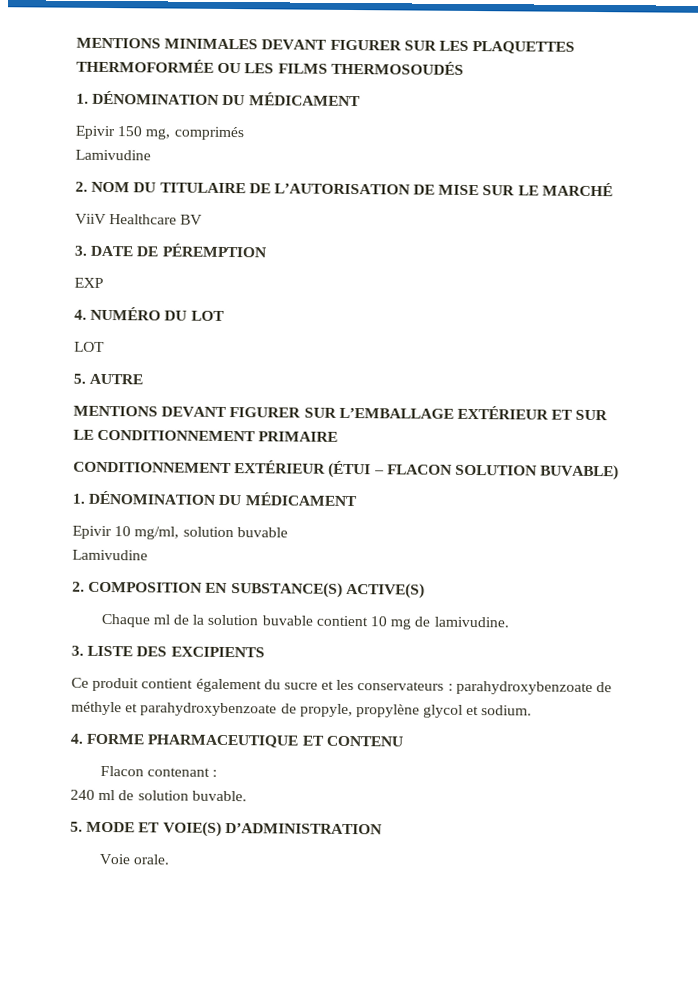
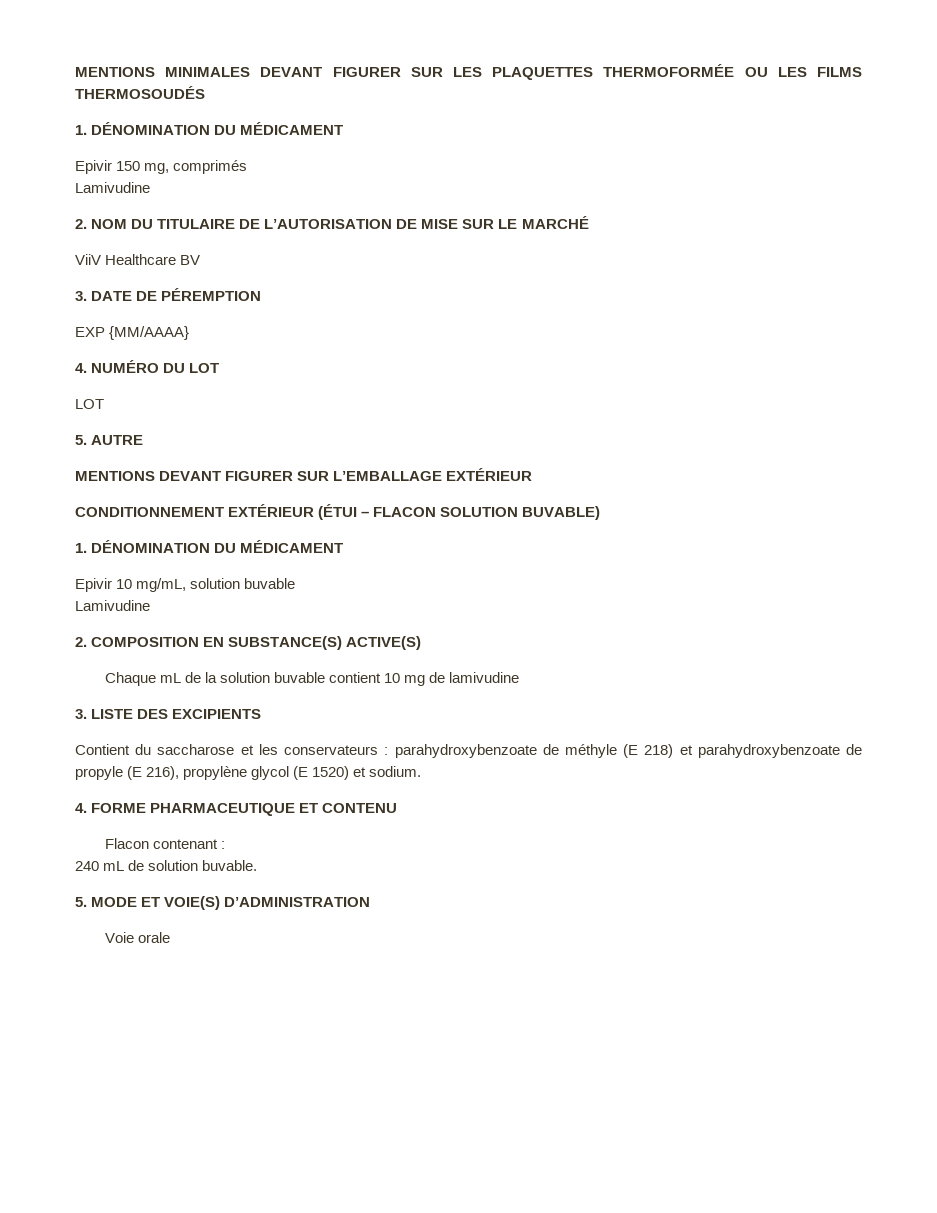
- EXP
+ EXP {MM/AAAA}
- MENTIONS DEVANT FIGURER SUR L’EMBALLAGE EXTÉRIEUR ET SUR LE CONDITIONNEMENT PRIMAIRE
+ MENTIONS DEVANT FIGURER SUR L’EMBALLAGE EXTÉRIEUR
- Epivir 10 mg/ml, solution buvable
+ Epivir 10 mg/mL, solution buvable
- Chaque ml de la solution buvable contient 10 mg de lamivudine.
+ Chaque mL de la solution buvable contient 10 mg de lamivudine
- Ce produit contient également du sucre et les conservateurs : parahydroxybenzoate de méthyle et parahydroxybenzoate de propyle, propylène glycol et sodium.
+ Contient du saccharose et les conservateurs : parahydroxybenzoate de méthyle (E 218) et parahydroxybenzoate de propyle (E 216), propylène glycol (E 1520) et sodium.
- 240 ml de solution buvable.
+ 240 mL de solution buvable.
- Voie orale.
+ Voie orale

